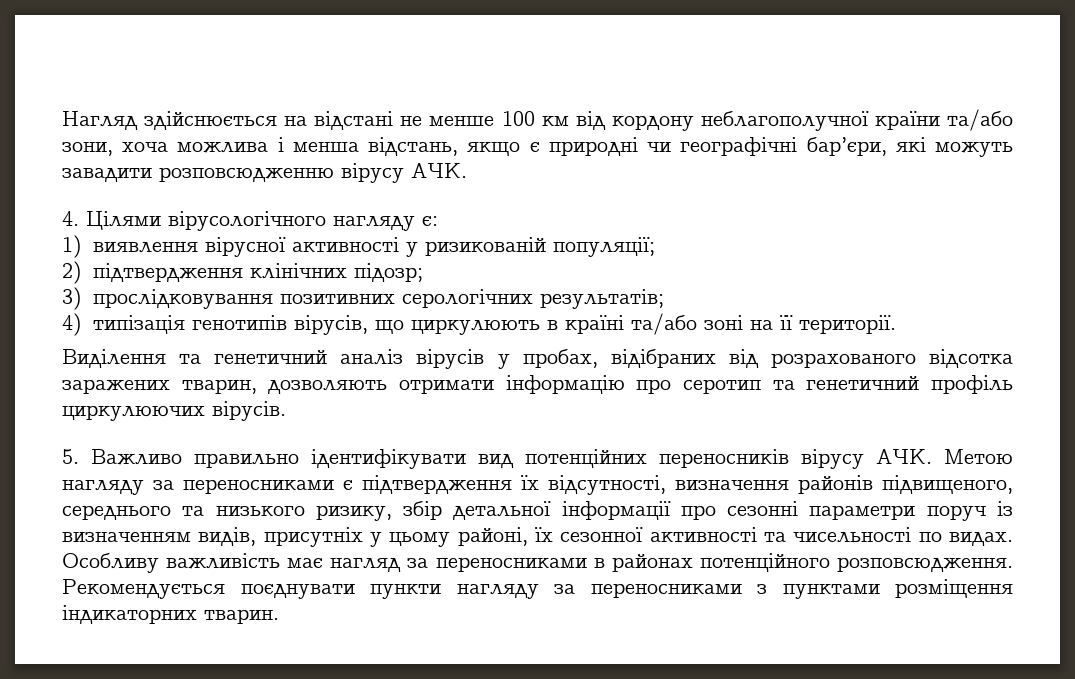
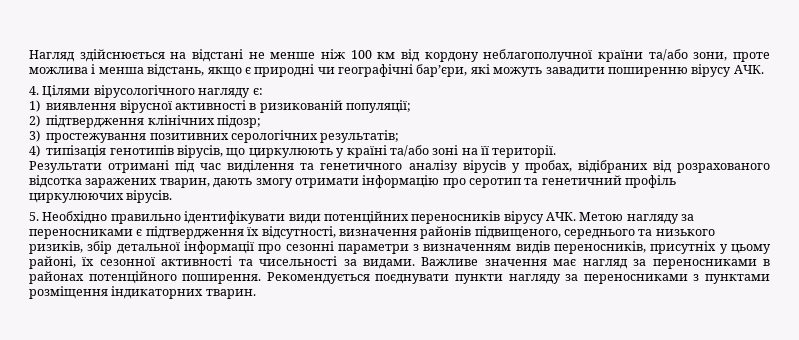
- Нагляд здійснюється на відстані не менше 100 км від кордону неблагополучної країни та/або зони, хоча можлива і менша відстань, якщо є природні чи географічні бар’єри, які можуть завадити розповсюдженню вірусу АЧК.
+ Нагляд здійснюється на відстані не менше ніж 100 км від кордону неблагополучної країни та/або зони, проте можлива і менша відстань, якщо є природні чи географічні бар’єри, які можуть завадити поширенню вірусу АЧК.
- 1) виявлення вірусної активності у ризикованій популяції;
+ 1) виявлення вірусної активності в ризикованій популяції;
- 3) прослідковування позитивних серологічних результатів;
+ 3) простежування позитивних серологічних результатів;
- 4) типізація генотипів вірусів, що циркулюють в країні та/або зоні на її території.
+ 4) типізація генотипів вірусів, що циркулюють у країні та/або зоні на її території.
- Виділення та генетичний аналіз вірусів у пробах, відібраних від розрахованого відсотка заражених тварин, дозволяють отримати інформацію про серотип та генетичний профіль циркулюючих вірусів.
+ Результати отримані під час виділення та генетичного аналізу вірусів у пробах, відібраних від розрахованого відсотка заражених тварин, дають змогу отримати інформацію про серотип та генетичний профіль циркулюючих вірусів.
- 5. Важливо правильно ідентифікувати вид потенційних переносників вірусу АЧК. Метою нагляду за переносниками є підтвердження їх відсутності, визначення районів підвищеного, середнього та низького ризику, збір детальної інформації про сезонні параметри поруч із визначенням видів, присутніх у цьому районі, їх сезонної активності та чисельності по видах. Особливу важливість має нагляд за переносниками в районах потенційного розповсюдження.
+ 5. Необхідно правильно ідентифікувати види потенційних переносників вірусу АЧК. Метою нагляду за переносниками є підтвердження їх відсутності, визначення районів підвищеного, середнього та низького ризиків, збір детальної інформації про сезонні параметри з визначенням видів переносників, присутніх у цьому районі, їх сезонної активності та чисельності за видами. Важливе значення має нагляд за переносниками в районах потенційного поширення.

